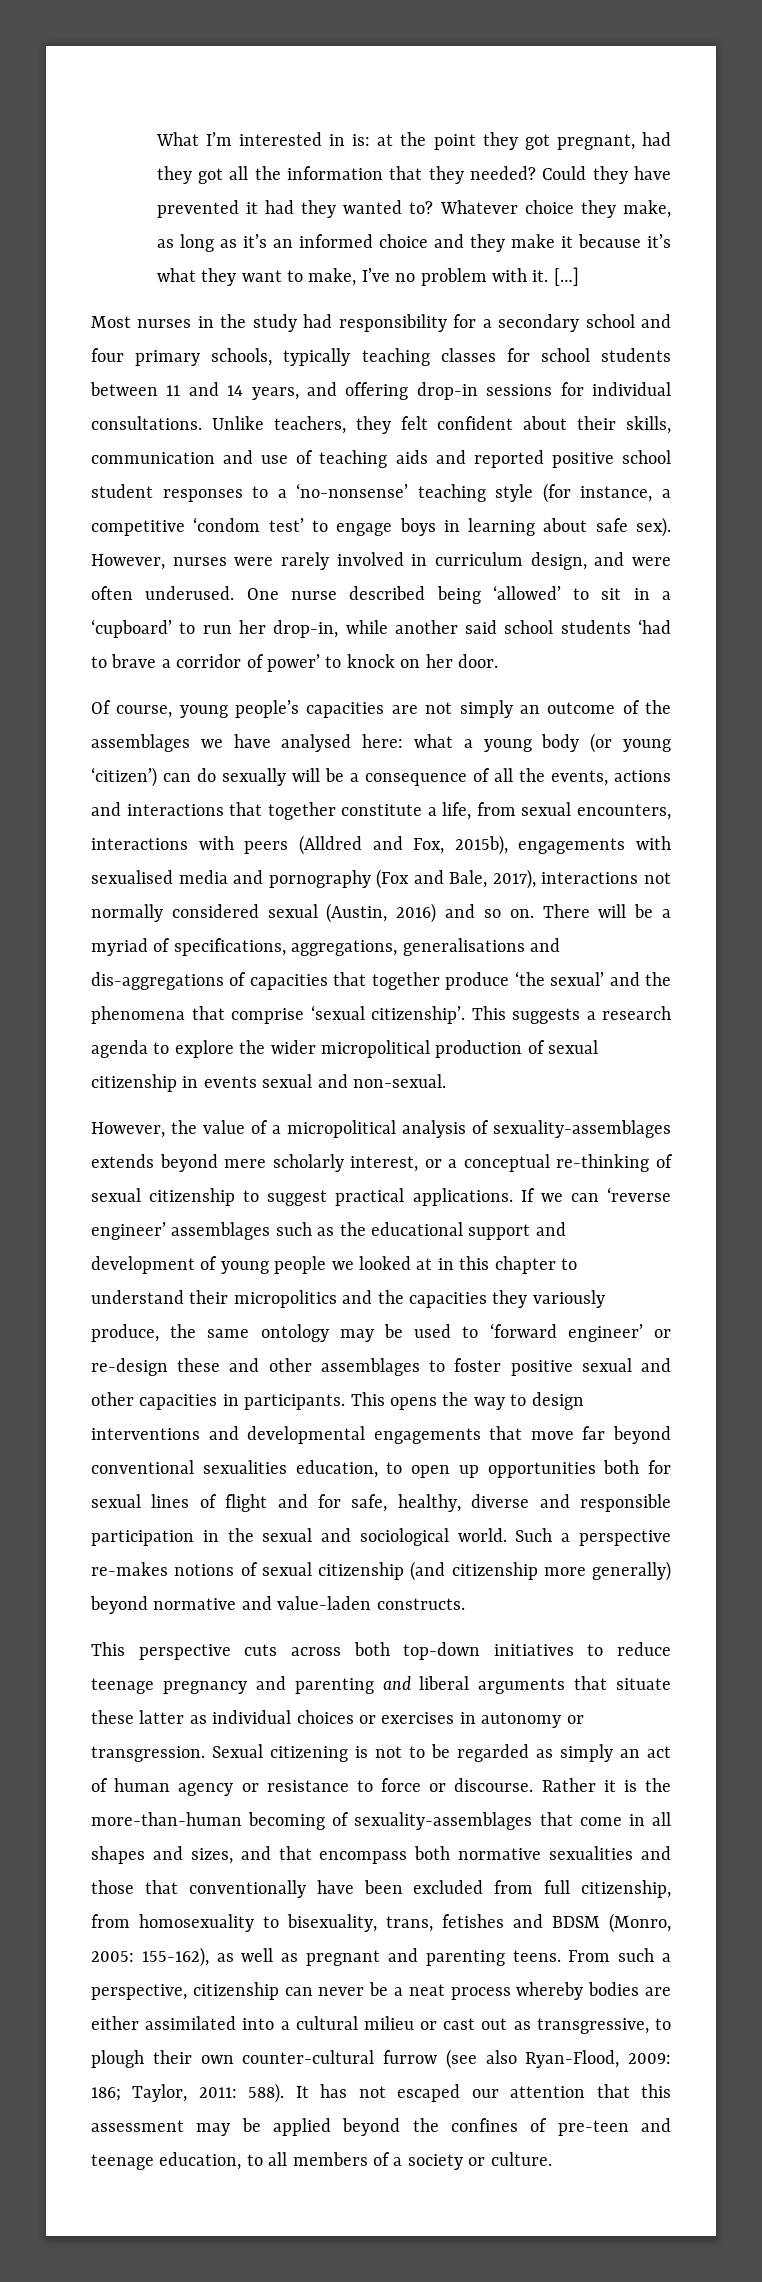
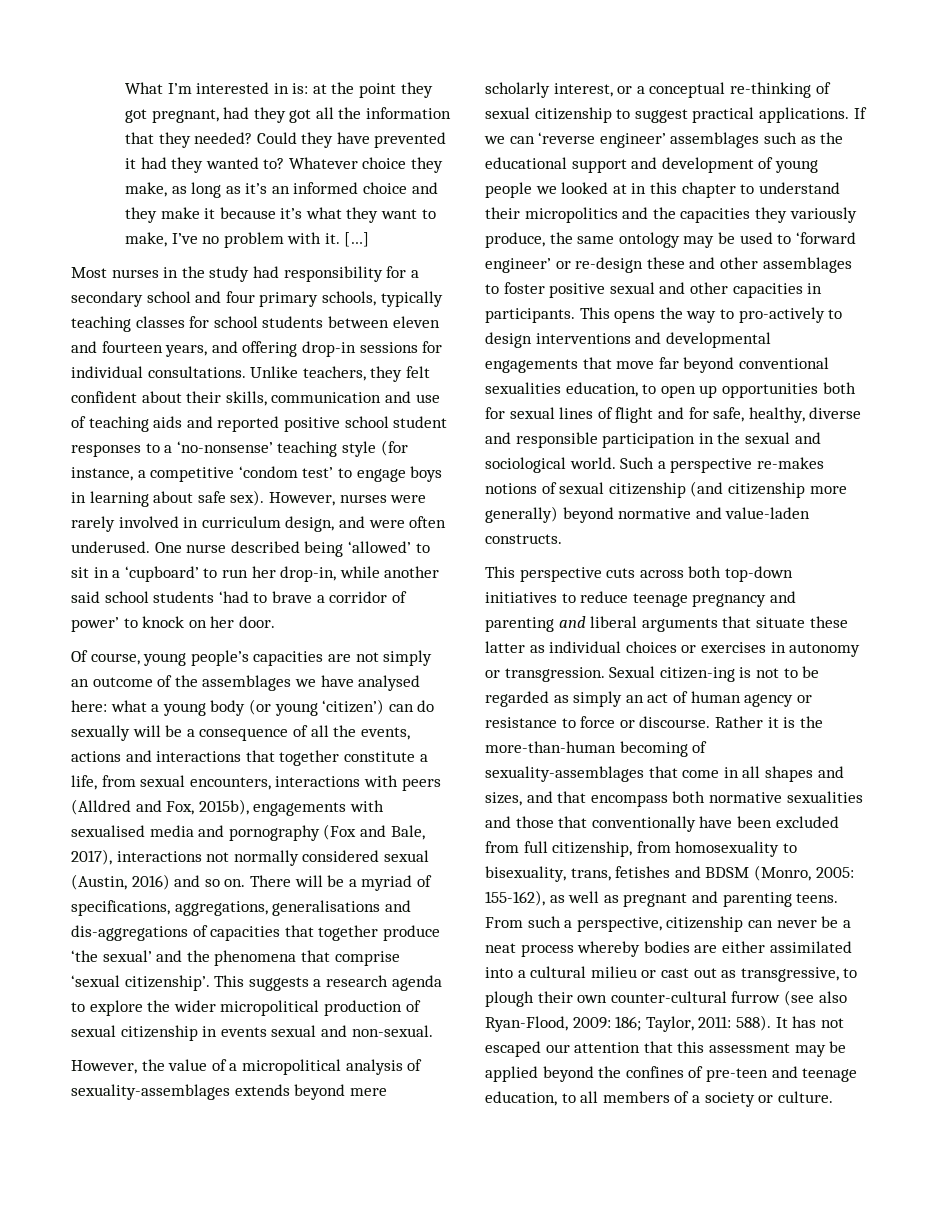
- Most nurses in the study had responsibility for a secondary school and four primary schools, typically teaching classes for school students between 11 and 14 years, and offering drop-in sessions for individual consultations.
+ Most nurses in the study had responsibility for a secondary school and four primary schools, typically teaching classes for school students between eleven and fourteen years, and offering drop-in sessions for individual consultations.
- This opens the way to design interventions and developmental engagements that move far beyond conventional sexualities education, to open up opportunities both for sexual lines of flight and for safe, healthy, diverse and responsible participation in the sexual and sociological world.
+ This opens the way to pro-actively to design interventions and developmental engagements that move far beyond conventional sexualities education, to open up opportunities both for sexual lines of flight and for safe, healthy, diverse and responsible participation in the sexual and sociological world.
- Sexual citizening is not to be regarded as simply an act of human agency or resistance to force or discourse.
+ Sexual citizen-ing is not to be regarded as simply an act of human agency or resistance to force or discourse.

